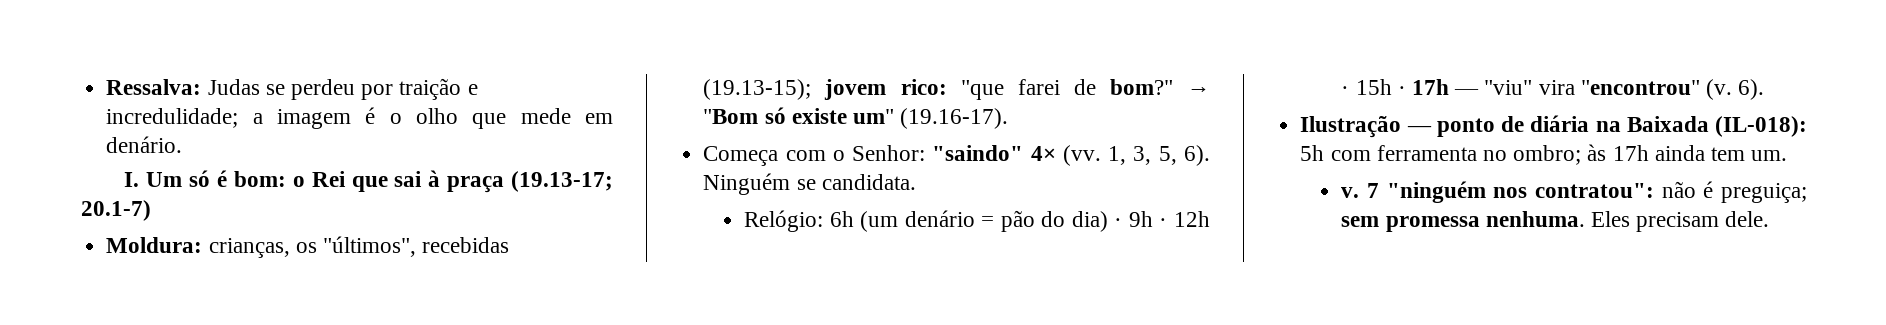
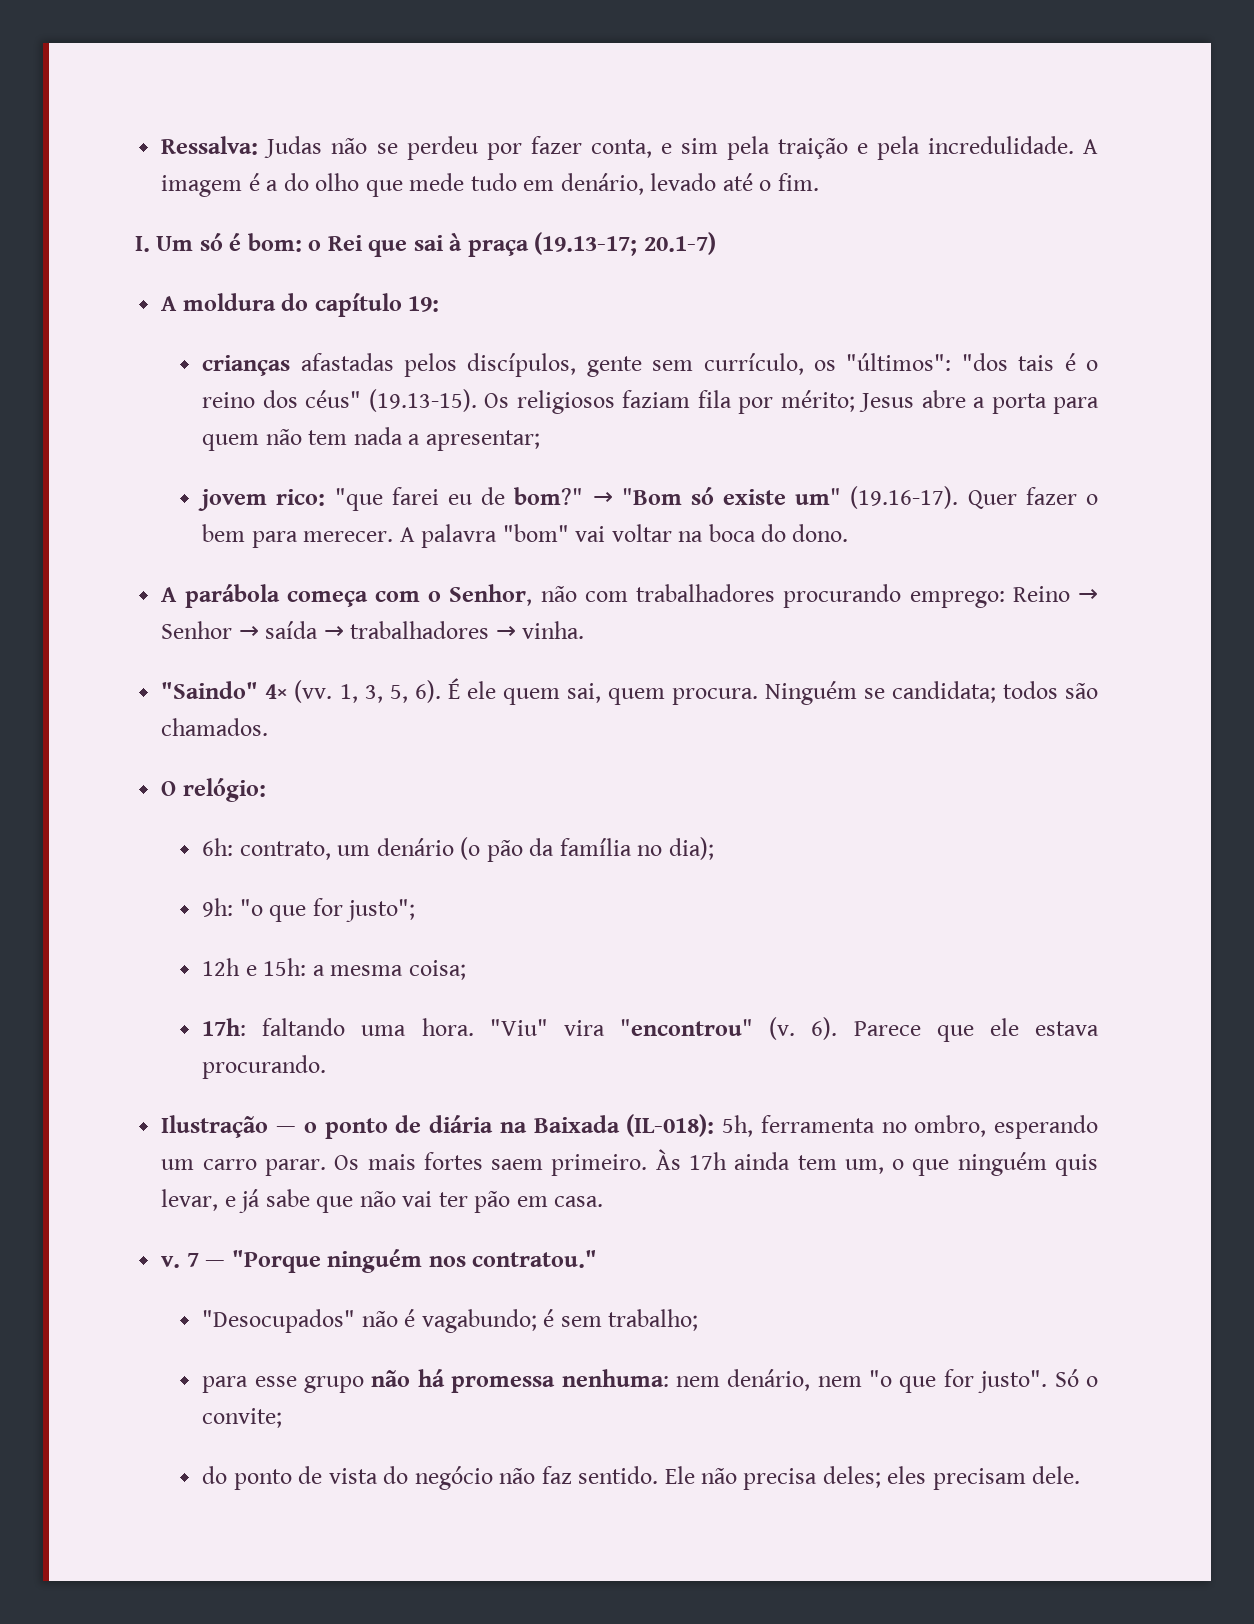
- Ressalva: Judas se perdeu por traição e incredulidade; a imagem é o olho que mede em denário.
+ Ressalva: Judas não se perdeu por fazer conta, e sim pela traição e pela incredulidade. A imagem é a do olho que mede tudo em denário, levado até o fim.
- Moldura: crianças, os "últimos", recebidas (19.13-15); jovem rico: "que farei de bom?"
+ A moldura do capítulo 19:
+ crianças afastadas pelos discípulos, gente sem currículo, os "últimos": "dos tais é o reino dos céus" (19.13-15). Os religiosos faziam fila por mérito; Jesus abre a porta para quem não tem nada a apresentar;
+ jovem rico: "que farei eu de bom?"
- → "Bom só existe um" (19.16-17).
- Começa com o Senhor: "saindo" 4× (vv.
+ → "Bom só existe um" (19.16-17). Quer fazer o bem para merecer. A palavra "bom" vai voltar na boca do dono.
+ A parábola começa com o Senhor, não com trabalhadores procurando emprego: Reino → Senhor → saída → trabalhadores → vinha.
+ "Saindo" 4× (vv.
- Ninguém se candidata.
- Relógio: 6h (um denário = pão do dia) · 9h · 12h · 15h · 17h — "viu" vira "encontrou" (v.
+ É ele quem sai, quem procura. Ninguém se candidata; todos são chamados.
+ O relógio:
+ 6h: contrato, um denário (o pão da família no dia);
+ 9h: "o que for justo";
+ 12h e 15h: a mesma coisa;
+ 17h: faltando uma hora. "Viu" vira "encontrou" (v.
+ Parece que ele estava procurando.
- Ilustração — ponto de diária na Baixada (IL-018): 5h com ferramenta no ombro; às 17h ainda tem um.
- v. 7 "ninguém nos contratou": não é preguiça; sem promessa nenhuma. Eles precisam dele.
+ Ilustração — o ponto de diária na Baixada (IL-018): 5h, ferramenta no ombro, esperando um carro parar. Os mais fortes saem primeiro. Às 17h ainda tem um, o que ninguém quis levar, e já sabe que não vai ter pão em casa.
+ v. 7 — "Porque ninguém nos contratou."
+ "Desocupados" não é vagabundo; é sem trabalho;
+ para esse grupo não há promessa nenhuma: nem denário, nem "o que for justo". Só o convite;
+ do ponto de vista do negócio não faz sentido. Ele não precisa deles; eles precisam dele.

